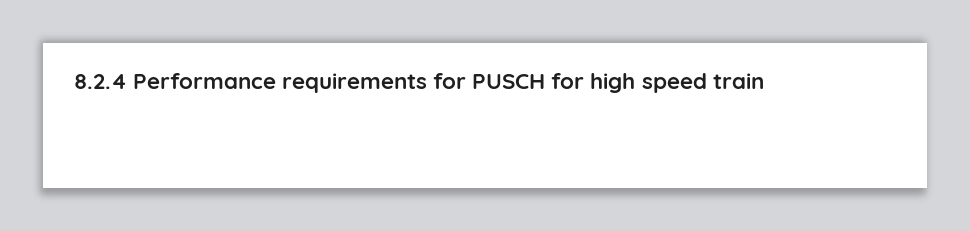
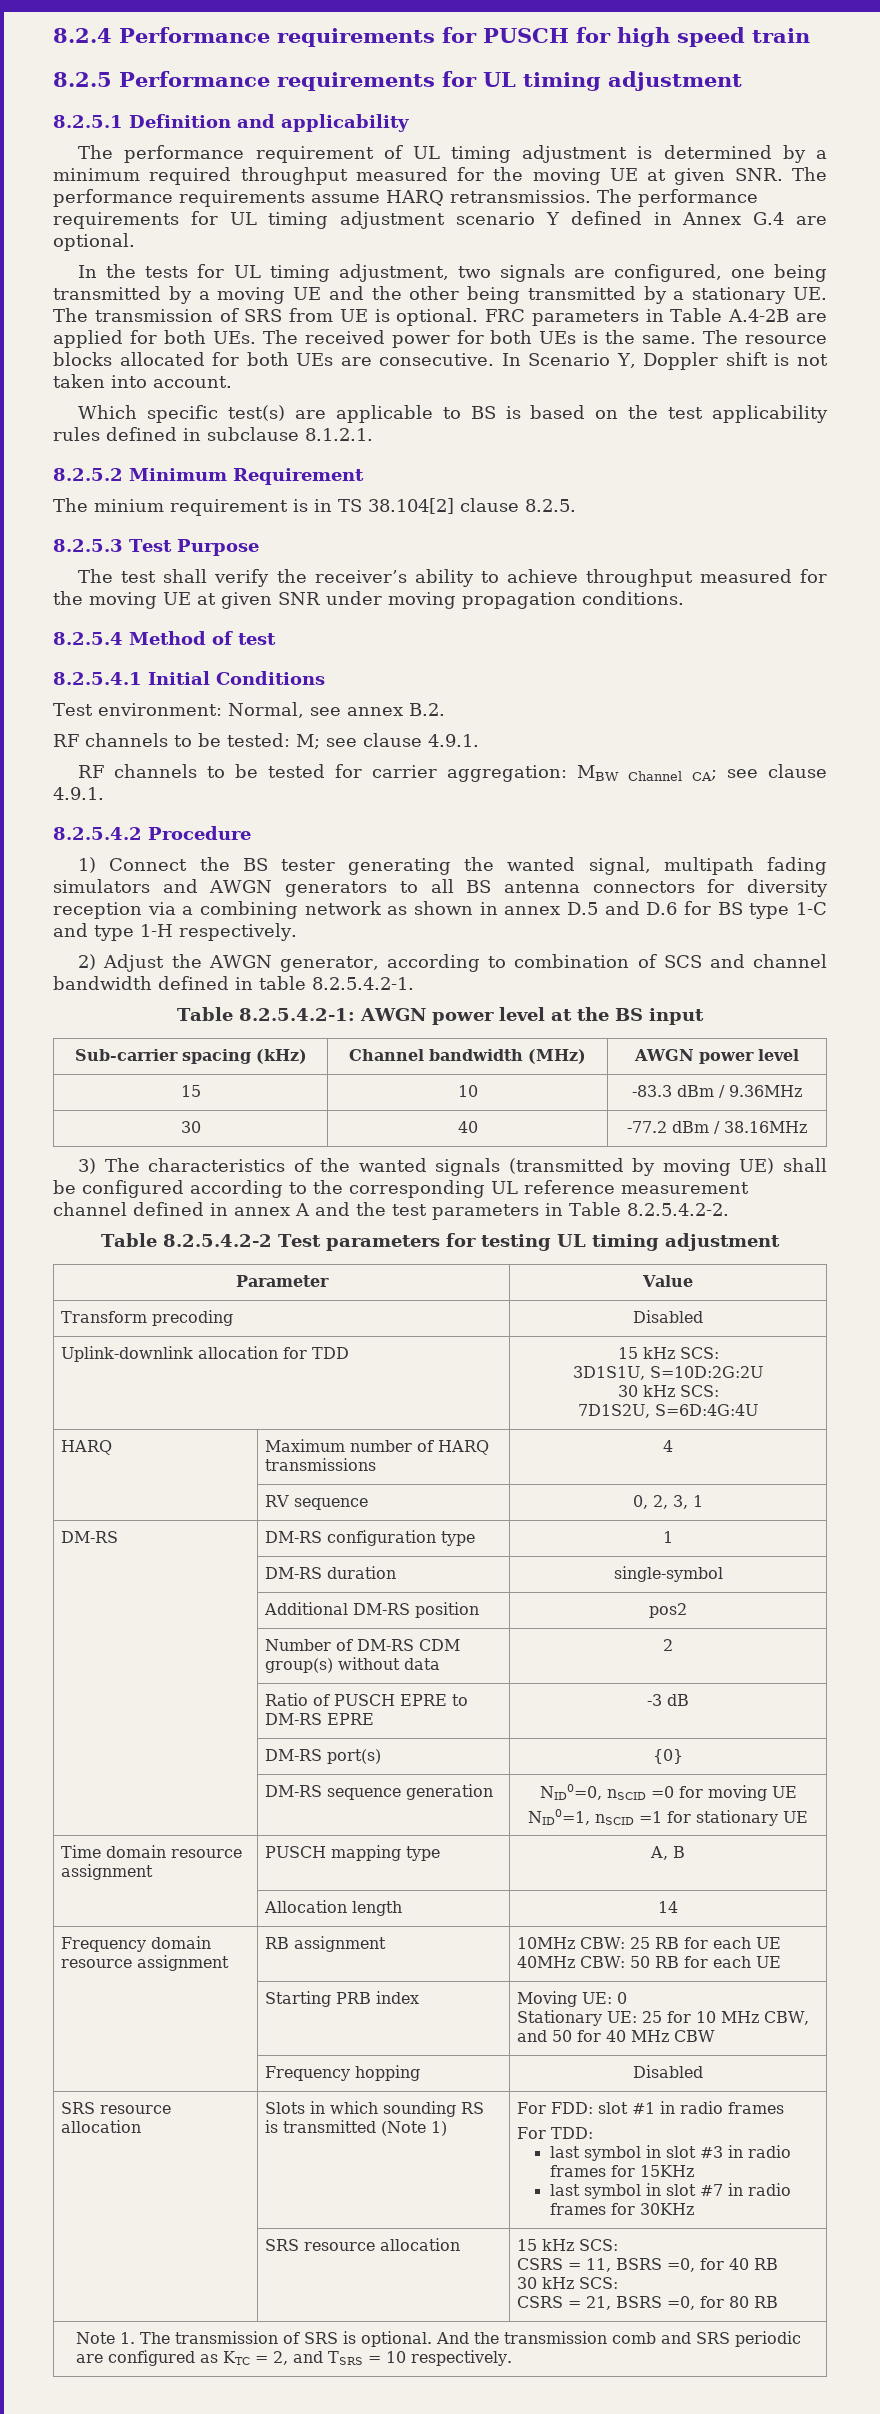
+ 8.2.5 Performance requirements for UL timing adjustment
+ 8.2.5.1 Definition and applicability
+ The performance requirement of UL timing adjustment is determined by a minimum required throughput measured for the moving UE at given SNR. The performance requirements assume HARQ retransmissios. The performance requirements for UL timing adjustment scenario Y defined in Annex G.4 are optional.
+ In the tests for UL timing adjustment, two signals are configured, one being transmitted by a moving UE and the other being transmitted by a stationary UE. The transmission of SRS from UE is optional. FRC parameters in Table A.4-2B are applied for both UEs. The received power for both UEs is the same. The resource blocks allocated for both UEs are consecutive. In Scenario Y, Doppler shift is not taken into account.
+ Which specific test(s) are applicable to BS is based on the test applicability rules defined in subclause 8.1.2.1.
+ 8.2.5.2 Minimum Requirement
+ The minium requirement is in TS 38.104[2] clause 8.2.5.
+ 8.2.5.3 Test Purpose
+ The test shall verify the receiver’s ability to achieve throughput measured for the moving UE at given SNR under moving propagation conditions.
+ 8.2.5.4 Method of test
+ 8.2.5.4.1 Initial Conditions
+ Test environment: Normal, see annex B.2.
+ RF channels to be tested: M; see clause 4.9.1.
+ RF channels to be tested for carrier aggregation: MBW Channel CA; see clause 4.9.1.
+ 8.2.5.4.2 Procedure
+ 1) Connect the BS tester generating the wanted signal, multipath fading simulators and AWGN generators to all BS antenna connectors for diversity reception via a combining network as shown in annex D.5 and D.6 for BS type 1-C and type 1-H respectively.
+ 2) Adjust the AWGN generator, according to combination of SCS and channel bandwidth defined in table 8.2.5.4.2-1.
+ Table 8.2.5.4.2-1: AWGN power level at the BS input
+ Sub-carrier spacing (kHz) | Channel bandwidth (MHz) | AWGN power level
+ 15 | 10 | -83.3 dBm / 9.36MHz
+ 30 | 40 | -77.2 dBm / 38.16MHz
+ 3) The characteristics of the wanted signals (transmitted by moving UE) shall be configured according to the corresponding UL reference measurement channel defined in annex A and the test parameters in Table 8.2.5.4.2-2.
+ Table 8.2.5.4.2-2 Test parameters for testing UL timing adjustment
+ Parameter | Value
+ Transform precoding | Disabled
+ Uplink-downlink allocation for TDD | 15 kHz SCS:
+ 3D1S1U, S=10D:2G:2U
+ 30 kHz SCS:
+ 7D1S2U, S=6D:4G:4U
+ HARQ | Maximum number of HARQ transmissions | 4
+ | RV sequence | 0, 2, 3, 1
+ DM-RS | DM-RS configuration type | 1
+ | DM-RS duration | single-symbol
+ | Additional DM-RS position | pos2
+ | Number of DM-RS CDM group(s) without data | 2
+ | Ratio of PUSCH EPRE to DM-RS EPRE | -3 dB
+ | DM-RS port(s) | {0}
+ | DM-RS sequence generation | NID0=0, nSCID =0 for moving UE
+ NID0=1, nSCID =1 for stationary UE
+ Time domain resource assignment | PUSCH mapping type | A, B
+ | Allocation length | 14
+ Frequency domain resource assignment | RB assignment | 10MHz CBW: 25 RB for each UE 40MHz CBW: 50 RB for each UE
+ | Starting PRB index | Moving UE: 0
+ Stationary UE: 25 for 10 MHz CBW, and 50 for 40 MHz CBW
+ | Frequency hopping | Disabled
+ SRS resource allocation | Slots in which sounding RS is transmitted (Note 1) | For FDD: slot #1 in radio frames
+ For TDD:
+ last symbol in slot #3 in radio frames for 15KHz
+ last symbol in slot #7 in radio frames for 30KHz
+ | SRS resource allocation | 15 kHz SCS:
+ CSRS = 11, BSRS =0, for 40 RB
+ 30 kHz SCS:
+ CSRS = 21, BSRS =0, for 80 RB
+ Note 1. The transmission of SRS is optional. And the transmission comb and SRS periodic are configured as KTC = 2, and TSRS = 10 respectively.

